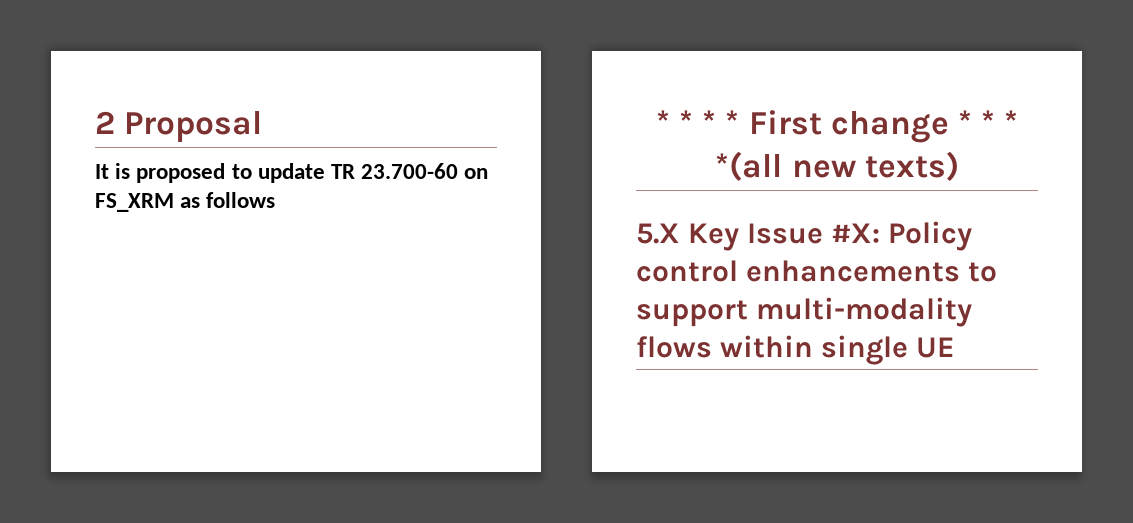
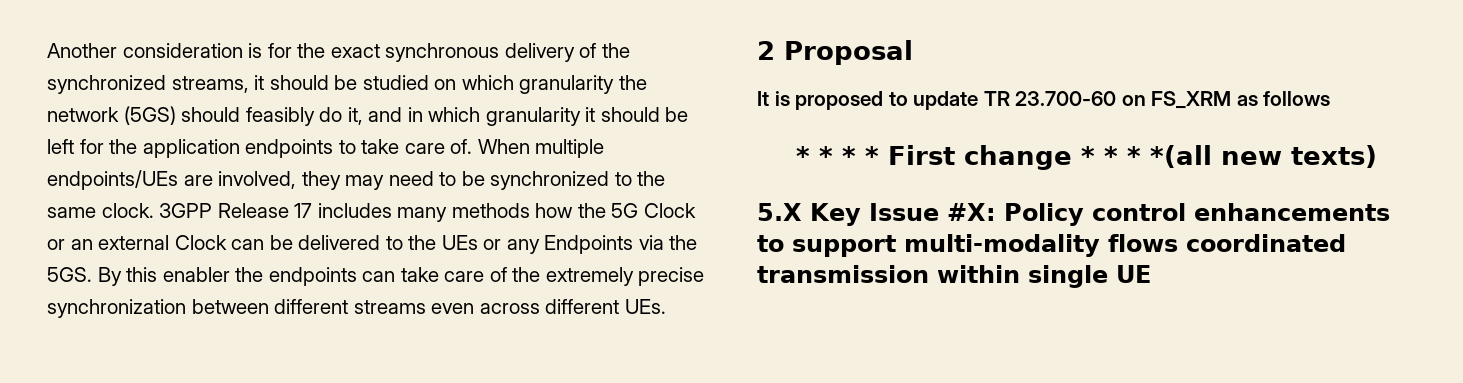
+ Another consideration is for the exact synchronous delivery of the synchronized streams, it should be studied on which granularity the network (5GS) should feasibly do it, and in which granularity it should be left for the application endpoints to take care of. When multiple endpoints/UEs are involved, they may need to be synchronized to the same clock. 3GPP Release 17 includes many methods how the 5G Clock or an external Clock can be delivered to the UEs or any Endpoints via the 5GS. By this enabler the endpoints can take care of the extremely precise synchronization between different streams even across different UEs.
- 5.X Key Issue #X: Policy control enhancements to support multi-modality flows within single UE
+ 5.X Key Issue #X: Policy control enhancements to support multi-modality flows coordinated transmission within single UE

